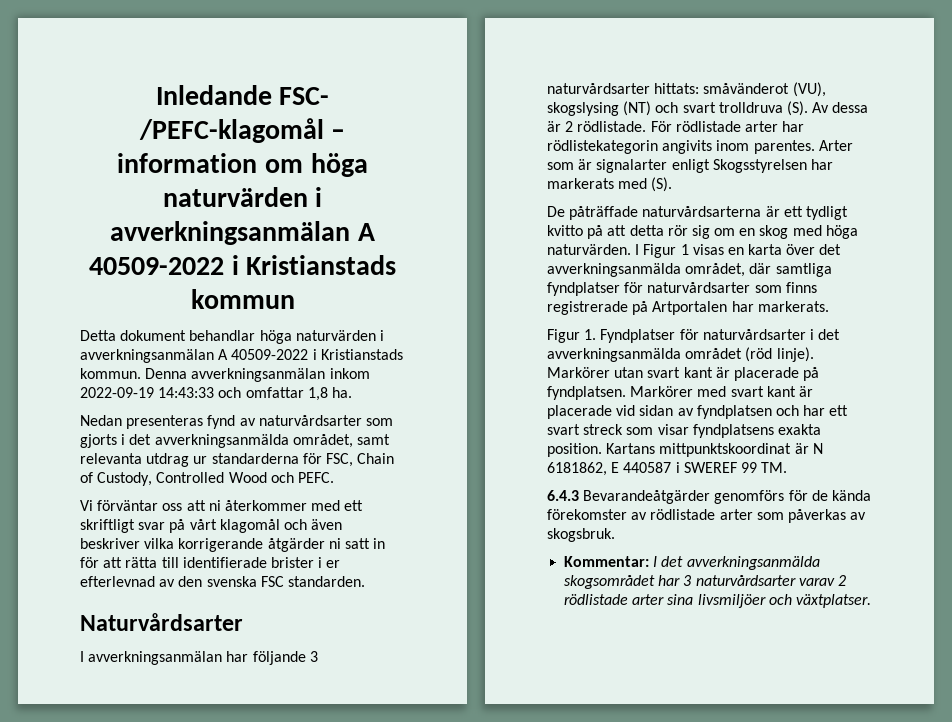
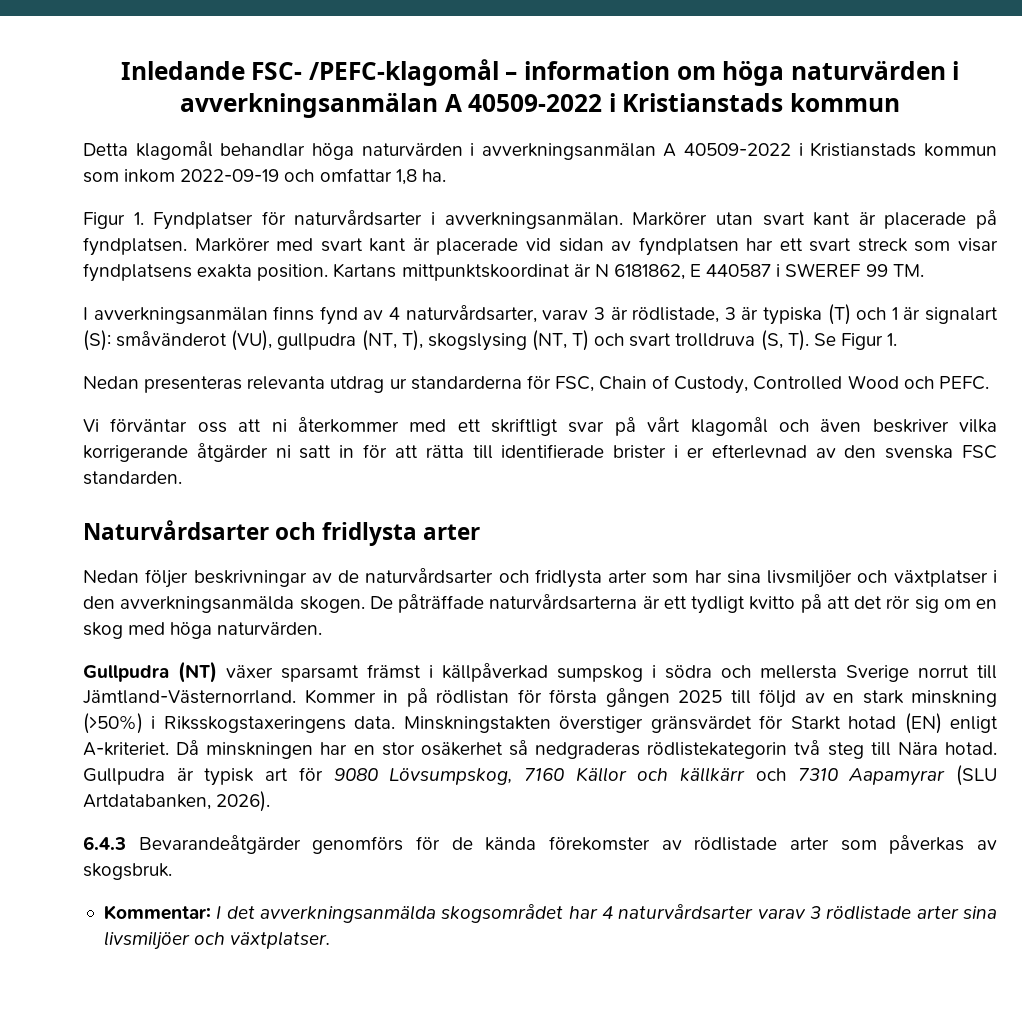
- Detta dokument behandlar höga naturvärden i avverkningsanmälan A 40509-2022 i Kristianstads kommun. Denna avverkningsanmälan inkom 2022-09-19 14:43:33 och omfattar 1,8 ha.
+ Detta klagomål behandlar höga naturvärden i avverkningsanmälan A 40509-2022 i Kristianstads kommun som inkom 2022-09-19 och omfattar 1,8 ha.
- Nedan presenteras fynd av naturvårdsarter som gjorts i det avverkningsanmälda området, samt relevanta utdrag ur standarderna för FSC, Chain of Custody, Controlled Wood och PEFC.
+ Figur 1. Fyndplatser för naturvårdsarter i avverkningsanmälan. Markörer utan svart kant är placerade på fyndplatsen. Markörer med svart kant är placerade vid sidan av fyndplatsen har ett svart streck som visar fyndplatsens exakta position. Kartans mittpunktskoordinat är N 6181862, E 440587 i SWEREF 99 TM.
+ I avverkningsanmälan finns fynd av 4 naturvårdsarter, varav 3 är rödlistade, 3 är typiska (T) och 1 är signalart (S): småvänderot (VU), gullpudra (NT, T), skogslysing (NT, T) och svart trolldruva (S, T). Se Figur 1.
+ Nedan presenteras relevanta utdrag ur standarderna för FSC, Chain of Custody, Controlled Wood och PEFC.
- Naturvårdsarter
- I avverkningsanmälan har följande 3 naturvårdsarter hittats: småvänderot (VU), skogslysing (NT) och svart trolldruva (S). Av dessa är 2 rödlistade. För rödlistade arter har rödlistekategorin angivits inom parentes. Arter som är signalarter enligt Skogsstyrelsen har markerats med (S).
- De påträffade naturvårdsarterna är ett tydligt kvitto på att detta rör sig om en skog med höga naturvärden. I Figur 1 visas en karta över det avverkningsanmälda området, där samtliga fyndplatser för naturvårdsarter som finns registrerade på Artportalen har markerats.
- Figur 1. Fyndplatser för naturvårdsarter i det avverkningsanmälda området (röd linje). Markörer utan svart kant är placerade på fyndplatsen. Markörer med svart kant är placerade vid sidan av fyndplatsen och har ett svart streck som visar fyndplatsens exakta position. Kartans mittpunktskoordinat är N 6181862, E 440587 i SWEREF 99 TM.
+ Naturvårdsarter och fridlysta arter
+ Nedan följer beskrivningar av de naturvårdsarter och fridlysta arter som har sina livsmiljöer och växtplatser i den avverkningsanmälda skogen. De påträffade naturvårdsarterna är ett tydligt kvitto på att det rör sig om en skog med höga naturvärden.
+ Gullpudra (NT) växer sparsamt främst i källpåverkad sumpskog i södra och mellersta Sverige norrut till Jämtland-Västernorrland. Kommer in på rödlistan för första gången 2025 till följd av en stark minskning (>50%) i Riksskogstaxeringens data. Minskningstakten överstiger gränsvärdet för Starkt hotad (EN) enligt A-kriteriet. Då minskningen har en stor osäkerhet så nedgraderas rödlistekategorin två steg till Nära hotad. Gullpudra är typisk art för 9080 Lövsumpskog, 7160 Källor och källkärr och 7310 Aapamyrar (SLU Artdatabanken, 2026).
- Kommentar: I det avverkningsanmälda skogsområdet har 3 naturvårdsarter varav 2 rödlistade arter sina livsmiljöer och växtplatser.
+ Kommentar: I det avverkningsanmälda skogsområdet har 4 naturvårdsarter varav 3 rödlistade arter sina livsmiljöer och växtplatser.

